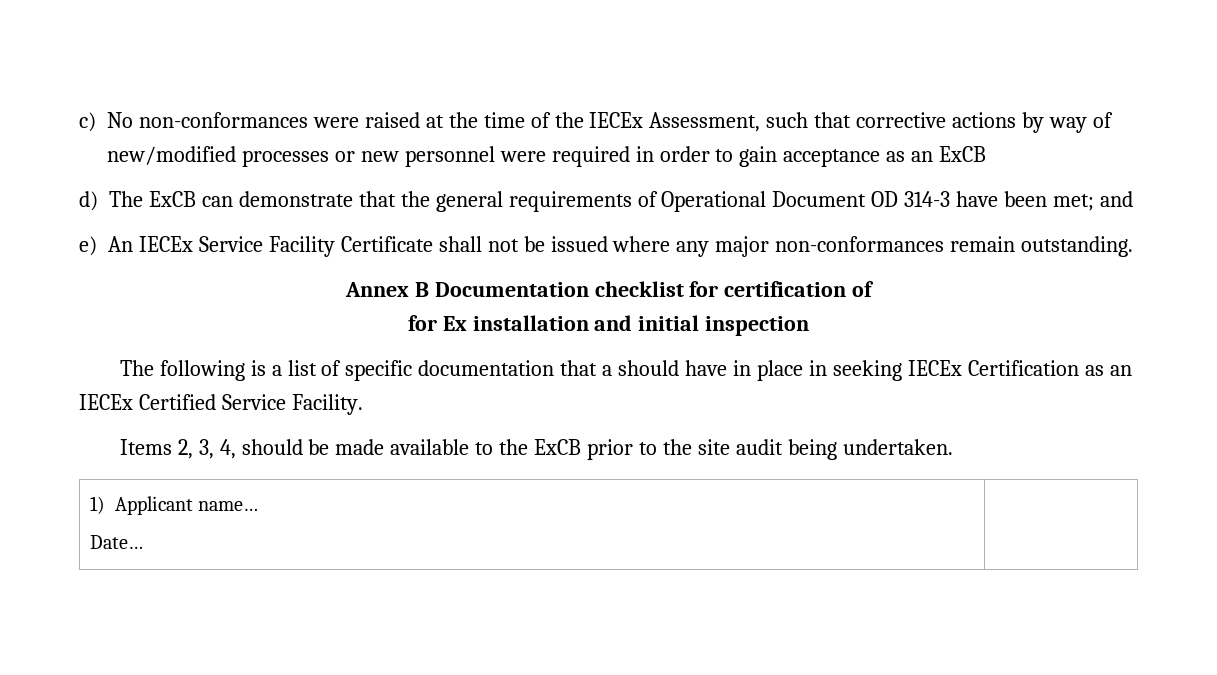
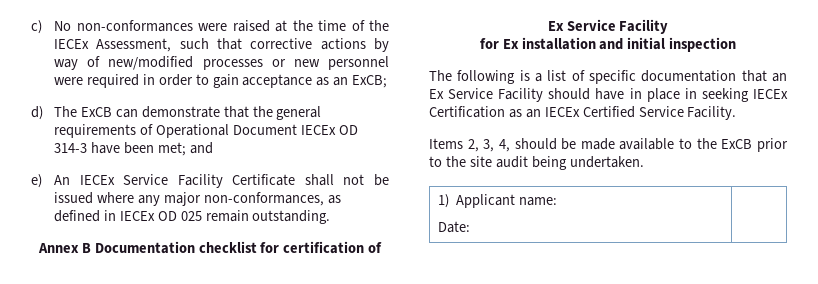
- c) No non-conformances were raised at the time of the IECEx Assessment, such that corrective actions by way of new/modified processes or new personnel were required in order to gain acceptance as an ExCB
+ c) No non-conformances were raised at the time of the IECEx Assessment, such that corrective actions by way of new/modified processes or new personnel were required in order to gain acceptance as an ExCB;
- d) The ExCB can demonstrate that the general requirements of Operational Document OD 314-3 have been met; and
+ d) The ExCB can demonstrate that the general requirements of Operational Document IECEx OD 314-3 have been met; and
- e) An IECEx Service Facility Certificate shall not be issued where any major non-conformances remain outstanding.
+ e) An IECEx Service Facility Certificate shall not be issued where any major non-conformances, as defined in IECEx OD 025 remain outstanding.
- Annex B Documentation checklist for certification of
+ Annex B Documentation checklist for certification of Ex Service Facility
- The following is a list of specific documentation that a should have in place in seeking IECEx Certification as an IECEx Certified Service Facility.
+ The following is a list of specific documentation that an Ex Service Facility should have in place in seeking IECEx Certification as an IECEx Certified Service Facility.
- 1) Applicant name…
- Date… |
+ 1) Applicant name:
+ Date: |

